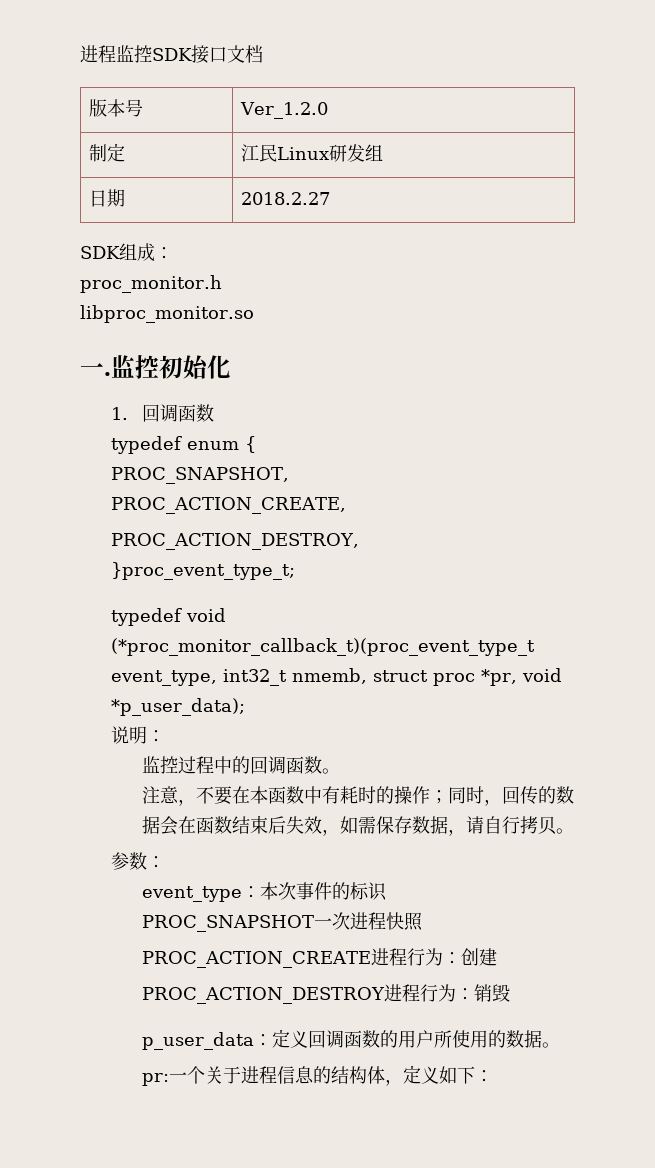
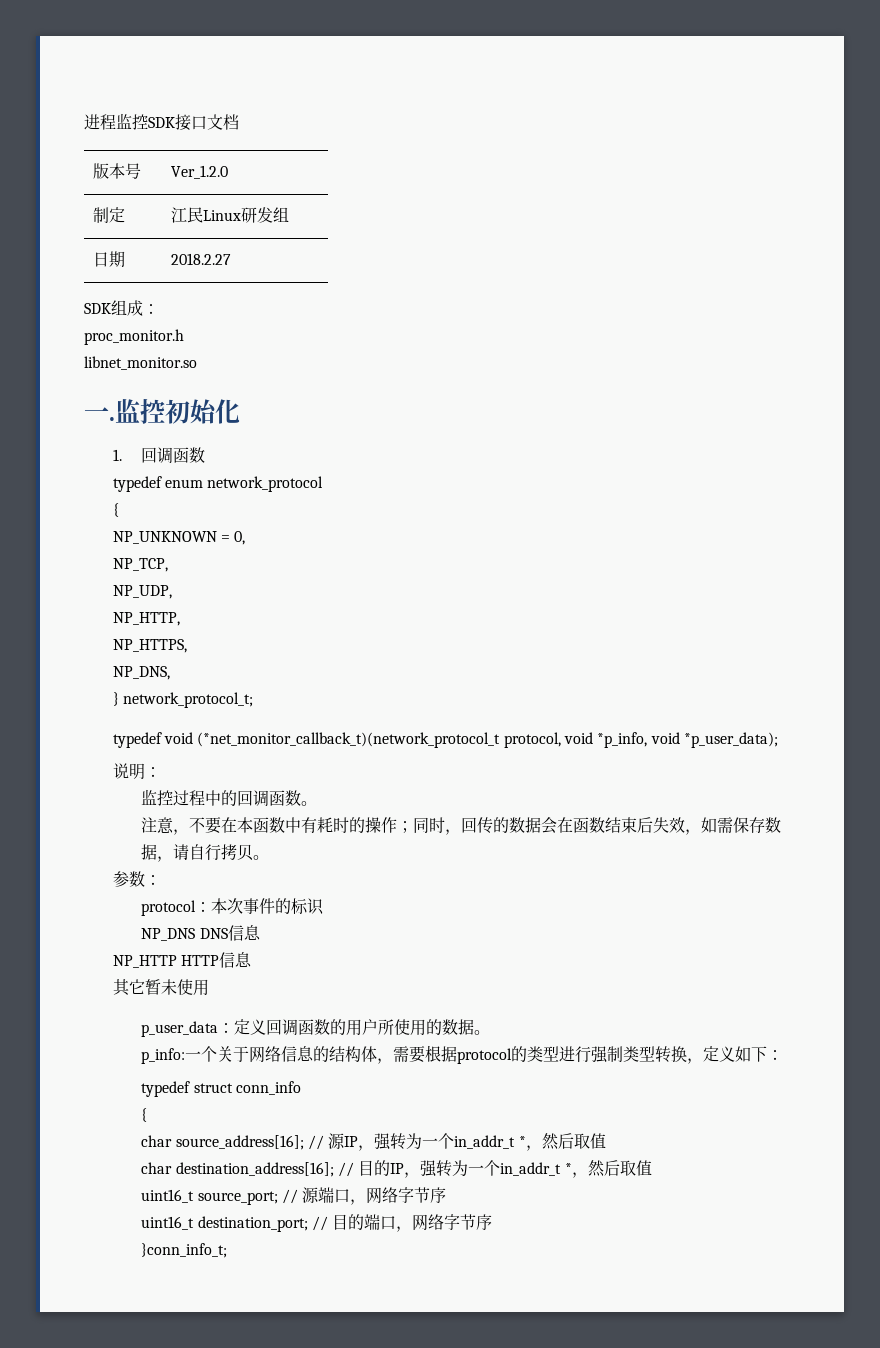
- libproc_monitor.so
+ libnet_monitor.so
- typedef enum {
- PROC_SNAPSHOT,
- PROC_ACTION_CREATE,
- PROC_ACTION_DESTROY,
- }proc_event_type_t;
- typedef void (*proc_monitor_callback_t)(proc_event_type_t event_type, int32_t nmemb, struct proc *pr, void *p_user_data);
+ typedef enum network_protocol
+ {
+ NP_UNKNOWN = 0,
+ NP_TCP,
+ NP_UDP,
+ NP_HTTP,
+ NP_HTTPS,
+ NP_DNS,
+ } network_protocol_t;
+ typedef void (*net_monitor_callback_t)(network_protocol_t protocol, void *p_info, void *p_user_data);
- event_type：本次事件的标识
+ protocol：本次事件的标识
- PROC_SNAPSHOT一次进程快照
- PROC_ACTION_CREATE进程行为：创建
- PROC_ACTION_DESTROY进程行为：销毁
+ NP_DNS DNS信息
+ NP_HTTP HTTP信息
+ 其它暂未使用
- pr:一个关于进程信息的结构体，定义如下：
+ p_info:一个关于网络信息的结构体，需要根据protocol的类型进行强制类型转换，定义如下：
+ typedef struct conn_info
+ {
+ char source_address[16]; // 源IP，强转为一个in_addr_t *，然后取值
+ char destination_address[16]; // 目的IP，强转为一个in_addr_t *，然后取值
+ uint16_t source_port; // 源端口，网络字节序
+ uint16_t destination_port; // 目的端口，网络字节序
+ }conn_info_t;

